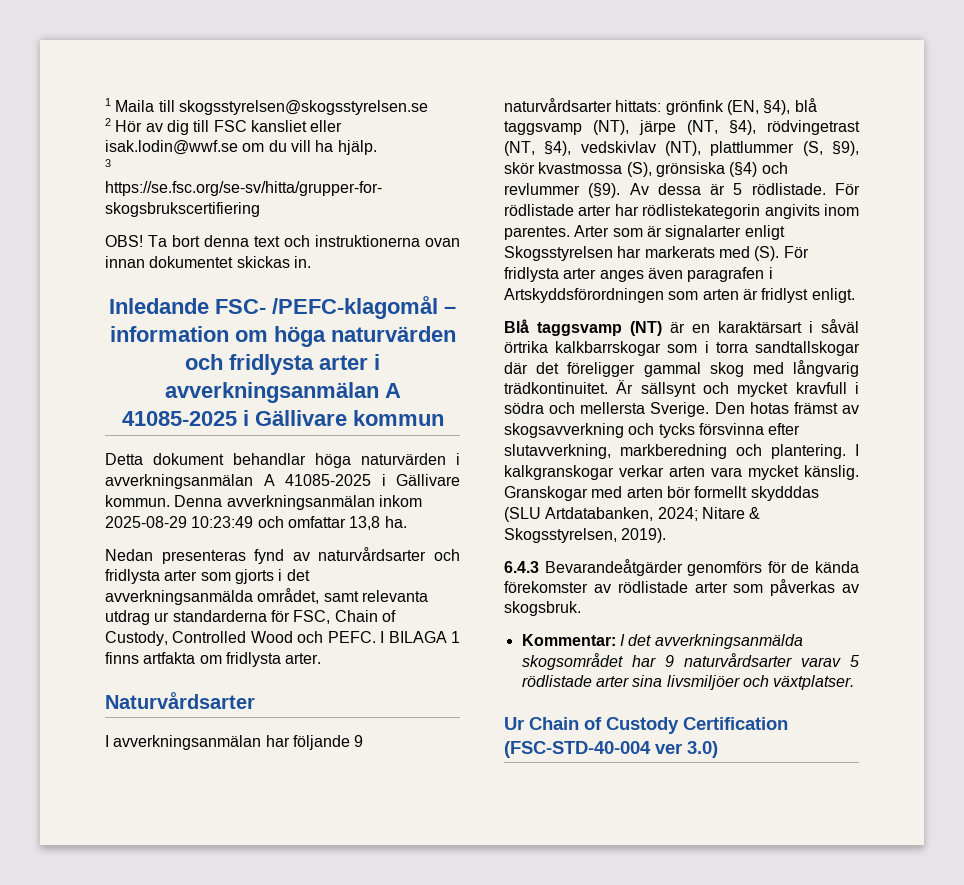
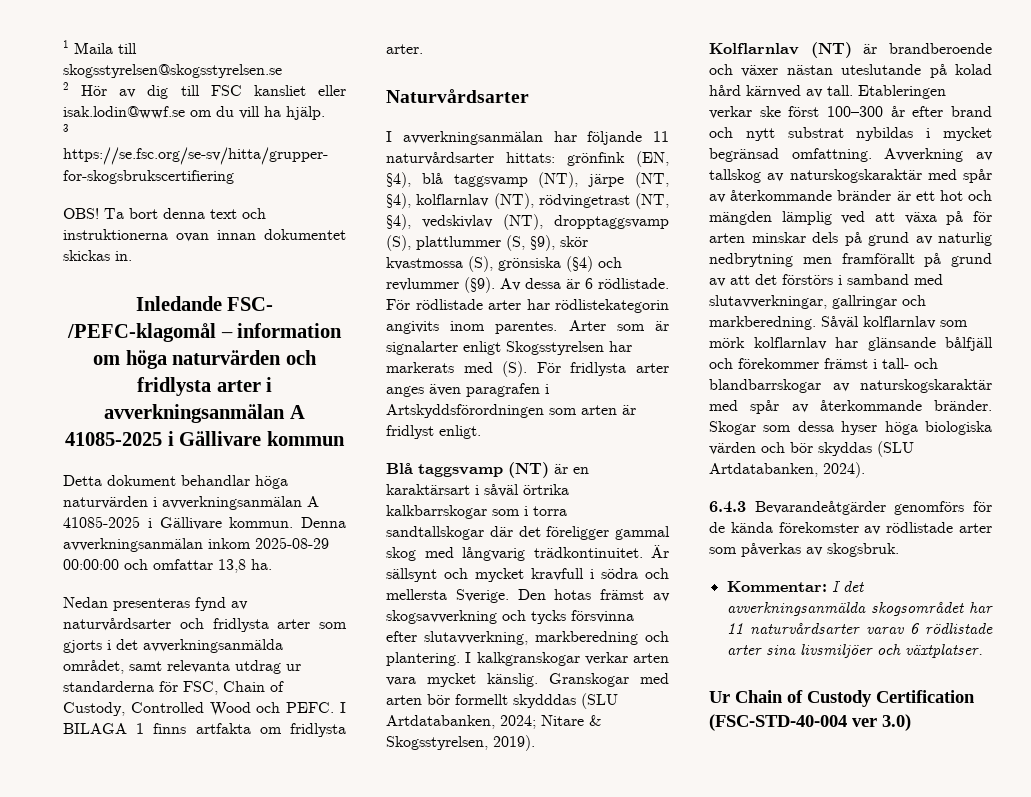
- Denna avverkningsanmälan inkom 2025-08-29 10:23:49 och omfattar 13,8 ha.
+ Denna avverkningsanmälan inkom 2025-08-29 00:00:00 och omfattar 13,8 ha.
- I avverkningsanmälan har följande 9 naturvårdsarter hittats: grönfink (EN, §4), blå taggsvamp (NT), järpe (NT, §4), rödvingetrast (NT, §4), vedskivlav (NT), plattlummer (S, §9), skör kvastmossa (S), grönsiska (§4) och revlummer (§9).
+ I avverkningsanmälan har följande 11 naturvårdsarter hittats: grönfink (EN, §4), blå taggsvamp (NT), järpe (NT, §4), kolflarnlav (NT), rödvingetrast (NT, §4), vedskivlav (NT), dropptaggsvamp (S), plattlummer (S, §9), skör kvastmossa (S), grönsiska (§4) och revlummer (§9).
- Av dessa är 5 rödlistade.
+ Av dessa är 6 rödlistade.
+ Kolflarnlav (NT) är brandberoende och växer nästan uteslutande på kolad hård kärnved av tall. Etableringen verkar ske först 100–300 år efter brand och nytt substrat nybildas i mycket begränsad omfattning. Avverkning av tallskog av naturskogskaraktär med spår av återkommande bränder är ett hot och mängden lämplig ved att växa på för arten minskar dels på grund av naturlig nedbrytning men framförallt på grund av att det förstörs i samband med slutavverkningar, gallringar och markberedning. Såväl kolflarnlav som mörk kolflarnlav har glänsande bålfjäll och förekommer främst i tall- och blandbarrskogar av naturskogskaraktär med spår av återkommande bränder. Skogar som dessa hyser höga biologiska värden och bör skyddas (SLU Artdatabanken, 2024).
- Kommentar: I det avverkningsanmälda skogsområdet har 9 naturvårdsarter varav 5 rödlistade arter sina livsmiljöer och växtplatser.
+ Kommentar: I det avverkningsanmälda skogsområdet har 11 naturvårdsarter varav 6 rödlistade arter sina livsmiljöer och växtplatser.

